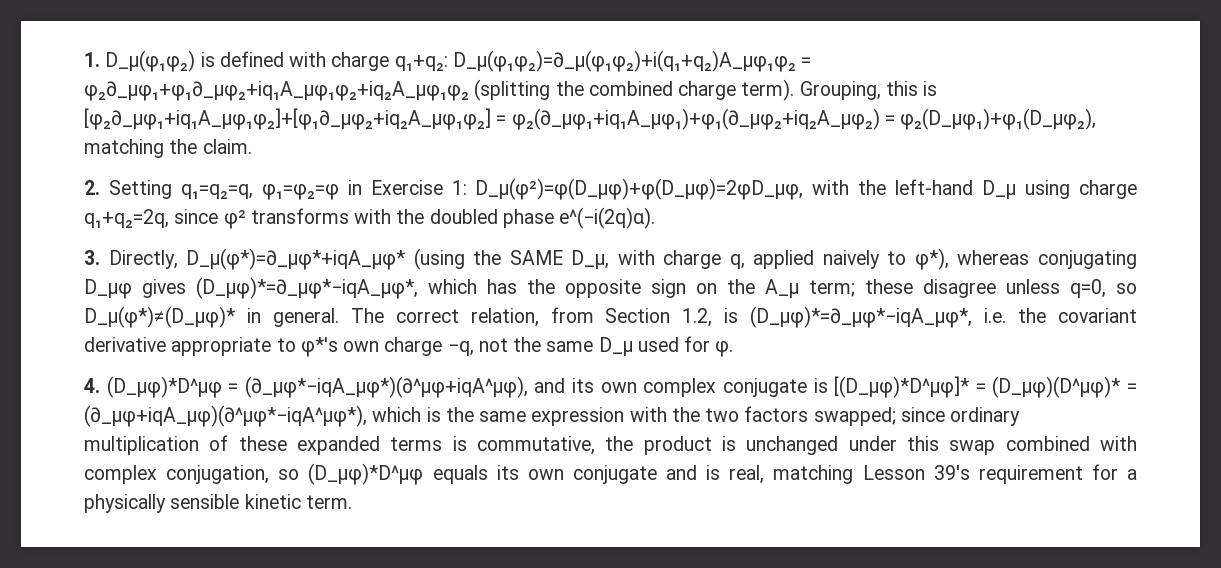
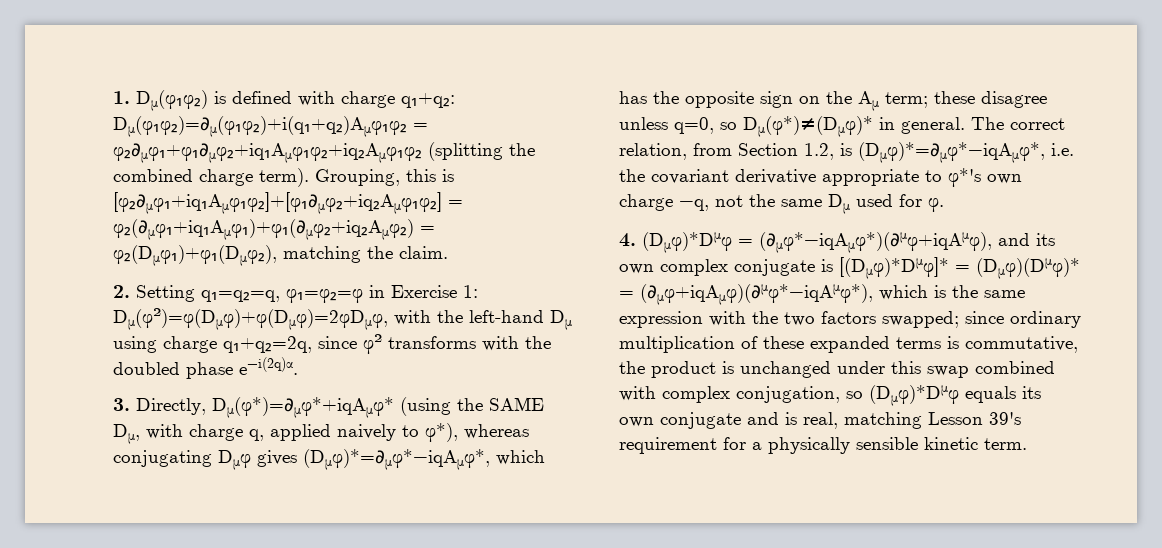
- 1. D_μ(φ₁φ₂) is defined with charge q₁+q₂: D_μ(φ₁φ₂)=∂_μ(φ₁φ₂)+i(q₁+q₂)A_μφ₁φ₂ = φ₂∂_μφ₁+φ₁∂_μφ₂+iq₁A_μφ₁φ₂+iq₂A_μφ₁φ₂ (splitting the combined charge term).
+ 1. Dμ(φ₁φ₂) is defined with charge q₁+q₂: Dμ(φ₁φ₂)=∂μ(φ₁φ₂)+i(q₁+q₂)Aμφ₁φ₂ = φ₂∂μφ₁+φ₁∂μφ₂+iq₁Aμφ₁φ₂+iq₂Aμφ₁φ₂ (splitting the combined charge term).
- Grouping, this is [φ₂∂_μφ₁+iq₁A_μφ₁φ₂]+[φ₁∂_μφ₂+iq₂A_μφ₁φ₂] = φ₂(∂_μφ₁+iq₁A_μφ₁)+φ₁(∂_μφ₂+iq₂A_μφ₂) = φ₂(D_μφ₁)+φ₁(D_μφ₂), matching the claim.
+ Grouping, this is [φ₂∂μφ₁+iq₁Aμφ₁φ₂]+[φ₁∂μφ₂+iq₂Aμφ₁φ₂] = φ₂(∂μφ₁+iq₁Aμφ₁)+φ₁(∂μφ₂+iq₂Aμφ₂) = φ₂(Dμφ₁)+φ₁(Dμφ₂), matching the claim.
- 2. Setting q₁=q₂=q, φ₁=φ₂=φ in Exercise 1: D_μ(φ²)=φ(D_μφ)+φ(D_μφ)=2φD_μφ, with the left-hand D_μ using charge q₁+q₂=2q, since φ² transforms with the doubled phase e^(−i(2q)α).
+ 2. Setting q₁=q₂=q, φ₁=φ₂=φ in Exercise 1: Dμ(φ²)=φ(Dμφ)+φ(Dμφ)=2φDμφ, with the left-hand Dμ using charge q₁+q₂=2q, since φ² transforms with the doubled phase e−i(2q)α.
- 3. Directly, D_μ(φ*)=∂_μφ*+iqA_μφ* (using the SAME D_μ, with charge q, applied naively to φ*), whereas conjugating D_μφ gives (D_μφ)*=∂_μφ*−iqA_μφ*, which has the opposite sign on the A_μ term; these disagree unless q=0, so D_μ(φ*)≠(D_μφ)* in general.
+ 3. Directly, Dμ(φ*)=∂μφ*+iqAμφ* (using the SAME Dμ, with charge q, applied naively to φ*), whereas conjugating Dμφ gives (Dμφ)*=∂μφ*−iqAμφ*, which has the opposite sign on the Aμ term; these disagree unless q=0, so Dμ(φ*)≠(Dμφ)* in general.
- The correct relation, from Section 1.2, is (D_μφ)*=∂_μφ*−iqA_μφ*, i.e. the covariant derivative appropriate to φ*'s own charge −q, not the same D_μ used for φ.
+ The correct relation, from Section 1.2, is (Dμφ)*=∂μφ*−iqAμφ*, i.e. the covariant derivative appropriate to φ*'s own charge −q, not the same Dμ used for φ.
- 4. (D_μφ)*D^μφ = (∂_μφ*−iqA_μφ*)(∂^μφ+iqA^μφ), and its own complex conjugate is [(D_μφ)*D^μφ]* = (D_μφ)(D^μφ)* = (∂_μφ+iqA_μφ)(∂^μφ*−iqA^μφ*), which is the same expression with the two factors swapped; since ordinary multiplication of these expanded terms is commutative, the product is unchanged under this swap combined with complex conjugation, so (D_μφ)*D^μφ equals its own conjugate and is real, matching Lesson 39's requirement for a physically sensible kinetic term.
+ 4. (Dμφ)*Dμφ = (∂μφ*−iqAμφ*)(∂μφ+iqAμφ), and its own complex conjugate is [(Dμφ)*Dμφ]* = (Dμφ)(Dμφ)* = (∂μφ+iqAμφ)(∂μφ*−iqAμφ*), which is the same expression with the two factors swapped; since ordinary multiplication of these expanded terms is commutative, the product is unchanged under this swap combined with complex conjugation, so (Dμφ)*Dμφ equals its own conjugate and is real, matching Lesson 39's requirement for a physically sensible kinetic term.

